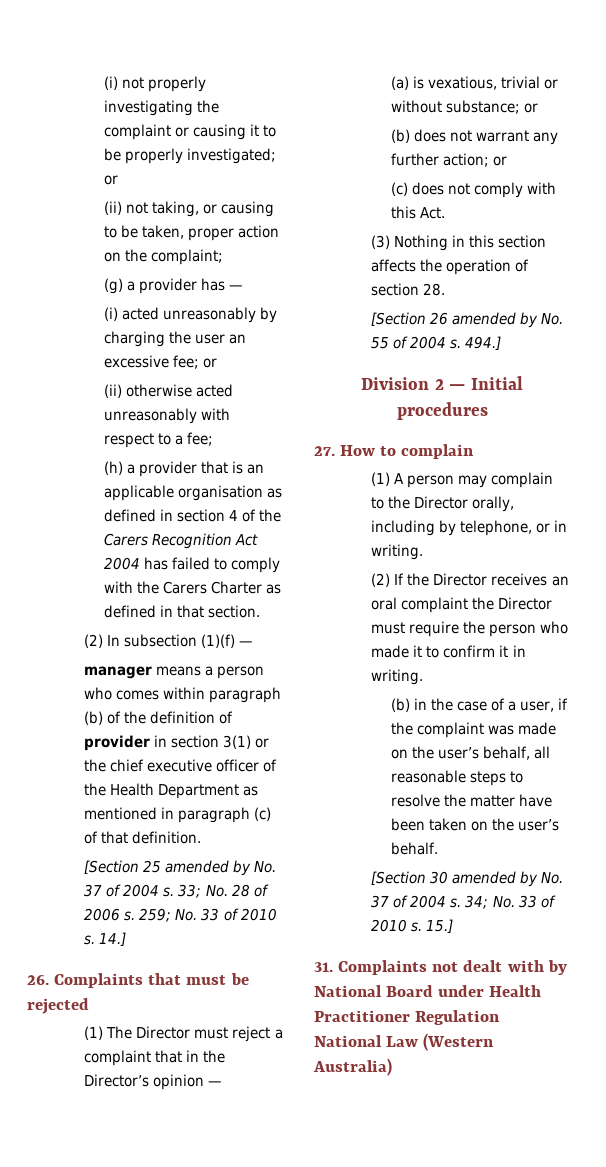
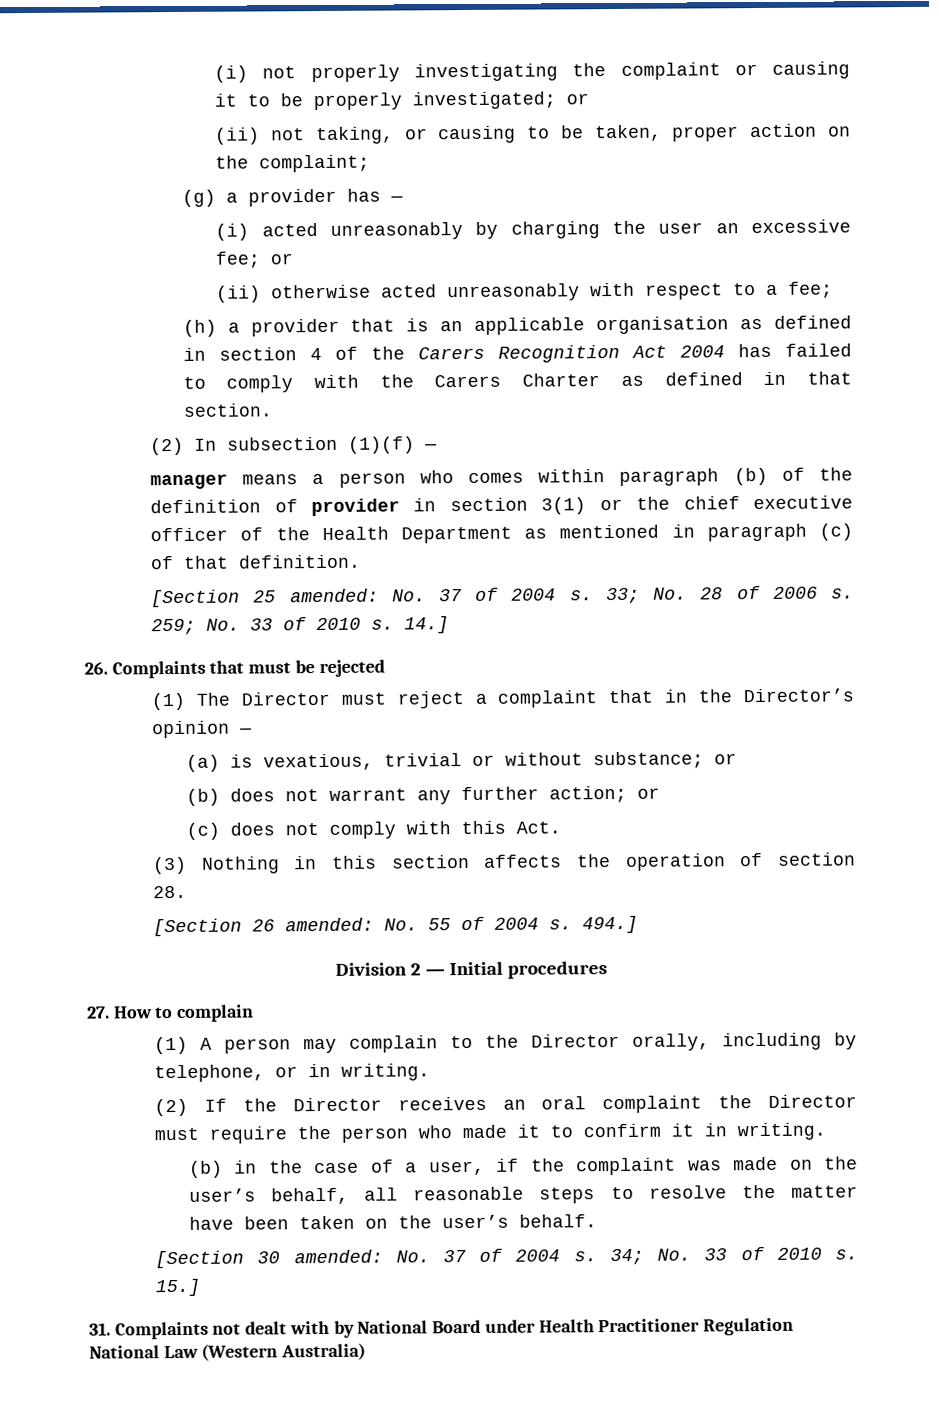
- [Section 25 amended by No. 37 of 2004 s.
+ [Section 25 amended: No. 37 of 2004 s.
- [Section 26 amended by No. 55 of 2004 s.
+ [Section 26 amended: No. 55 of 2004 s.
- [Section 30 amended by No. 37 of 2004 s.
+ [Section 30 amended: No. 37 of 2004 s.

